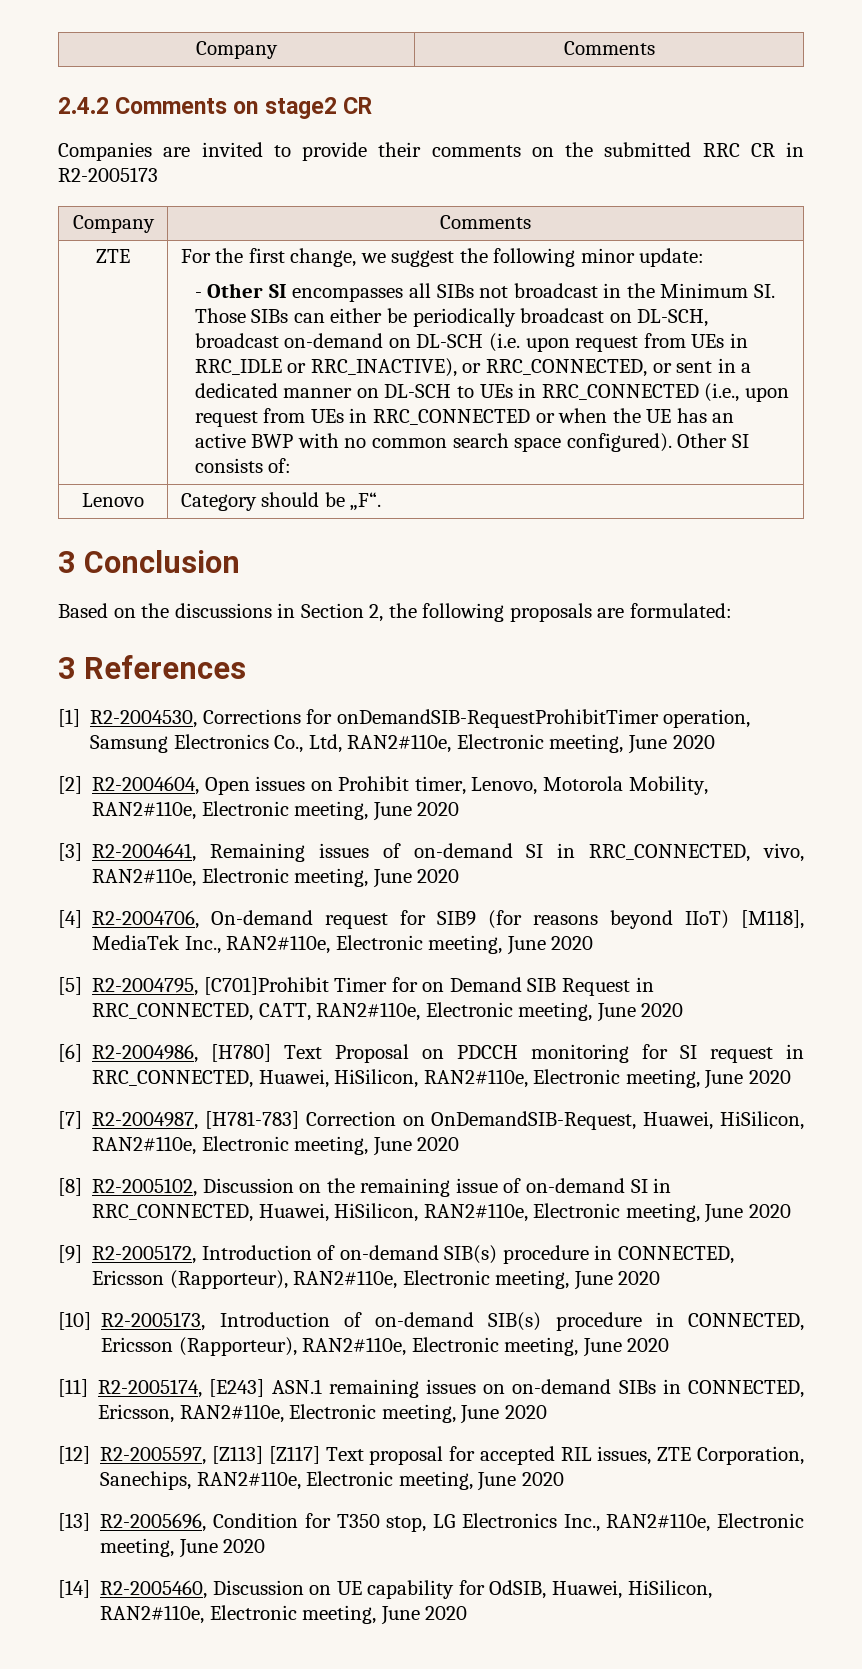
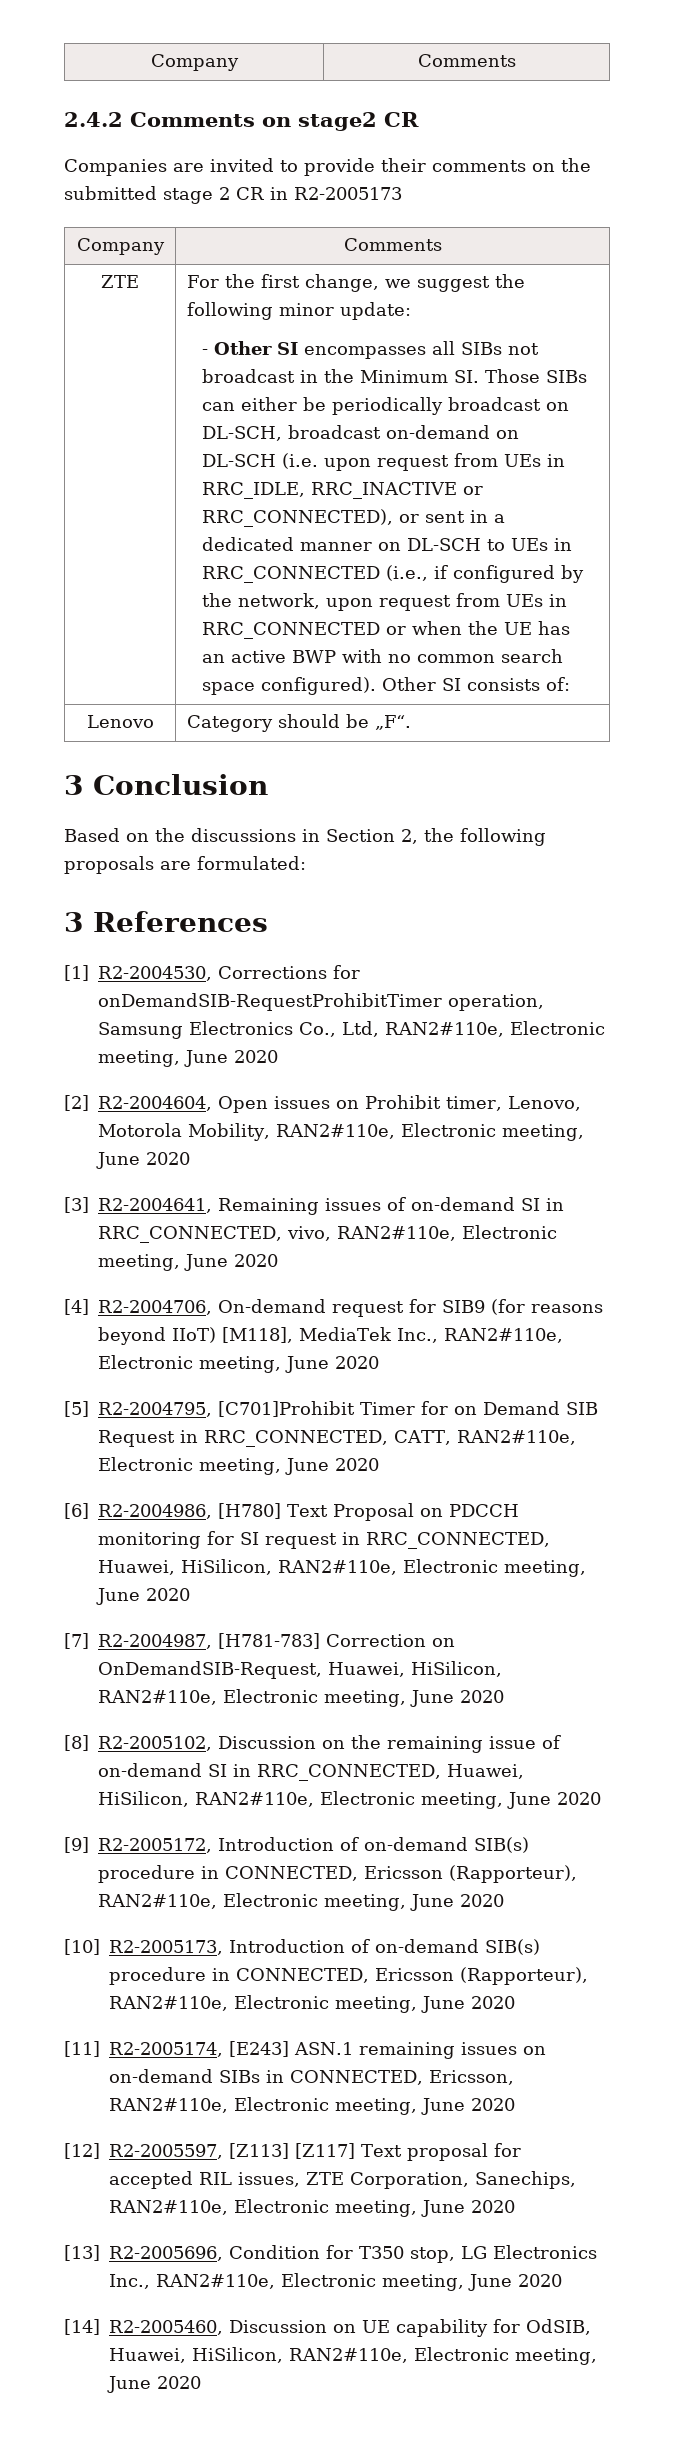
- Companies are invited to provide their comments on the submitted RRC CR in R2-2005173
+ Companies are invited to provide their comments on the submitted stage 2 CR in R2-2005173
- - Other SI encompasses all SIBs not broadcast in the Minimum SI. Those SIBs can either be periodically broadcast on DL-SCH, broadcast on-demand on DL-SCH (i.e. upon request from UEs in RRC_IDLE or RRC_INACTIVE), or RRC_CONNECTED, or sent in a dedicated manner on DL-SCH to UEs in RRC_CONNECTED (i.e., upon request from UEs in RRC_CONNECTED or when the UE has an active BWP with no common search space configured).
+ - Other SI encompasses all SIBs not broadcast in the Minimum SI. Those SIBs can either be periodically broadcast on DL-SCH, broadcast on-demand on DL-SCH (i.e. upon request from UEs in RRC_IDLE, RRC_INACTIVE or RRC_CONNECTED), or sent in a dedicated manner on DL-SCH to UEs in RRC_CONNECTED (i.e., if configured by the network, upon request from UEs in RRC_CONNECTED or when the UE has an active BWP with no common search space configured).

